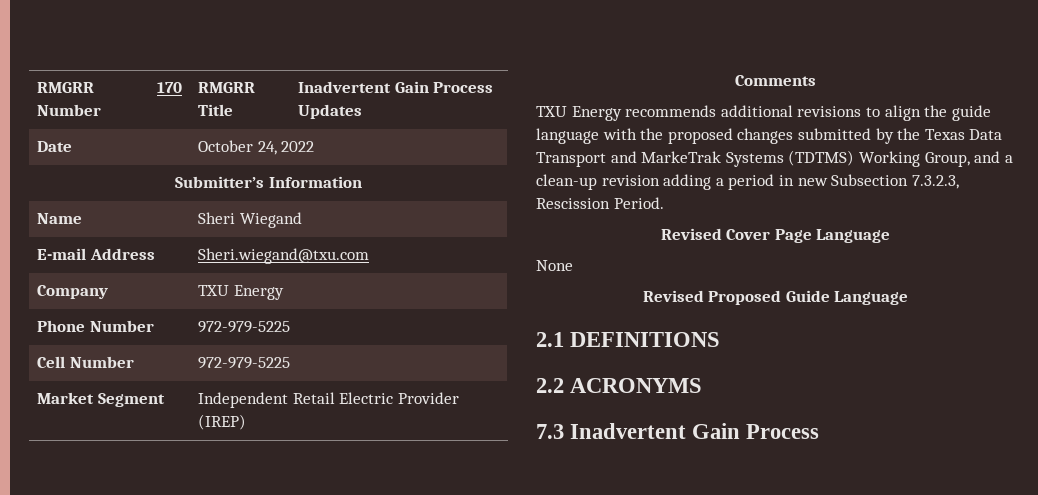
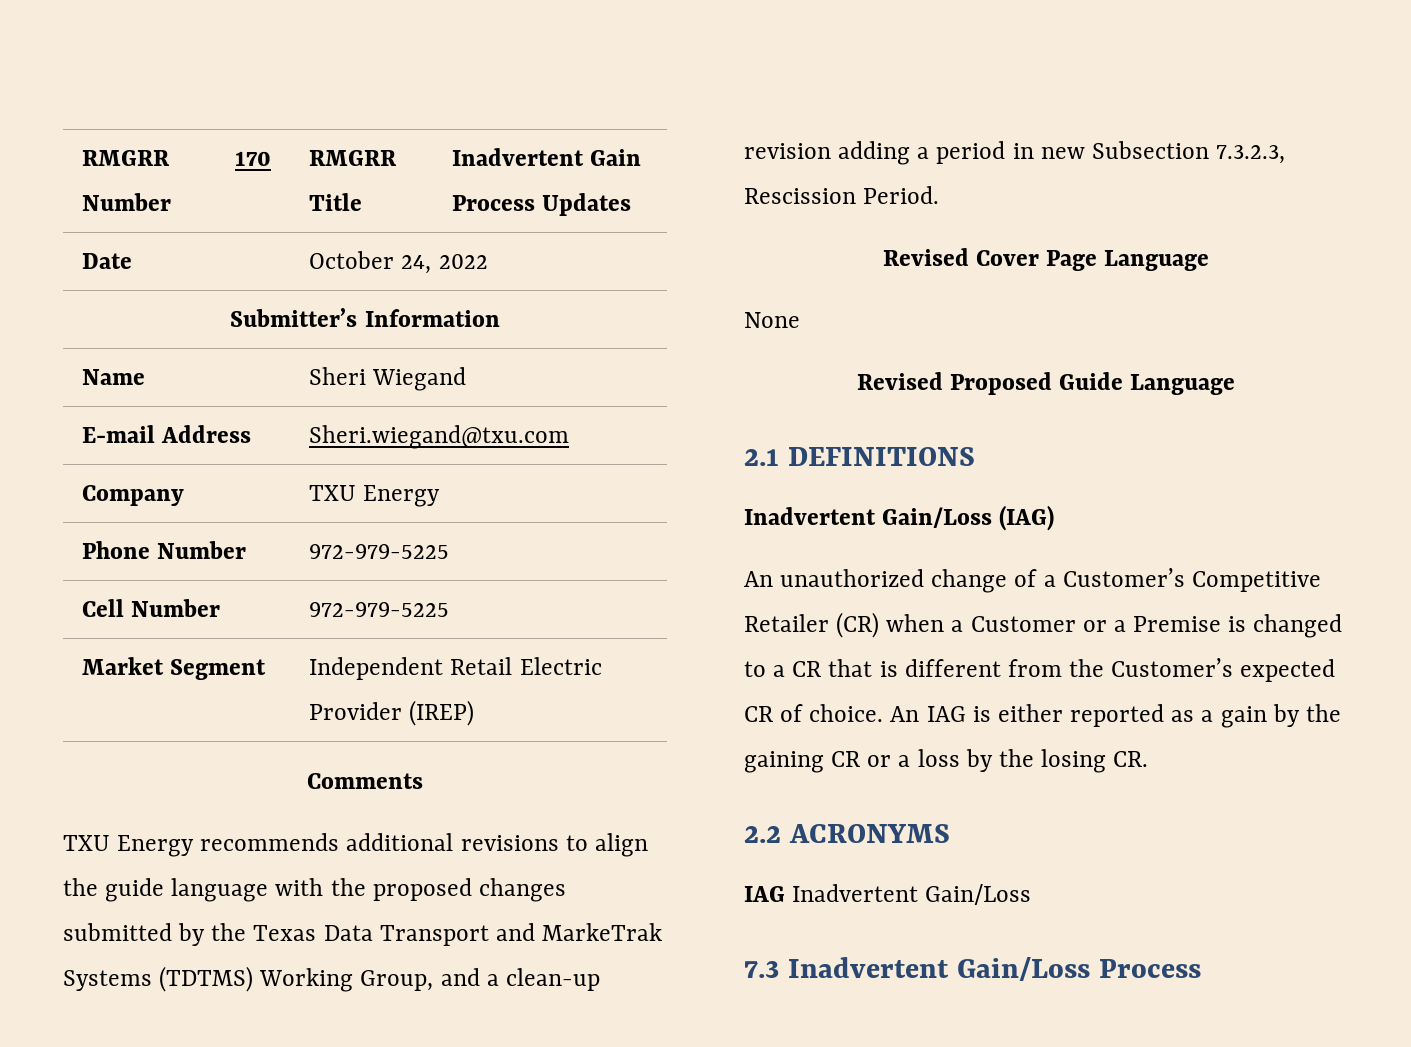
+ Inadvertent Gain/Loss (IAG)
+ An unauthorized change of a Customer’s Competitive Retailer (CR) when a Customer or a Premise is changed to a CR that is different from the Customer’s expected CR of choice. An IAG is either reported as a gain by the gaining CR or a loss by the losing CR.
+ IAG Inadvertent Gain/Loss
- 7.3 Inadvertent Gain Process
+ 7.3 Inadvertent Gain/Loss Process

